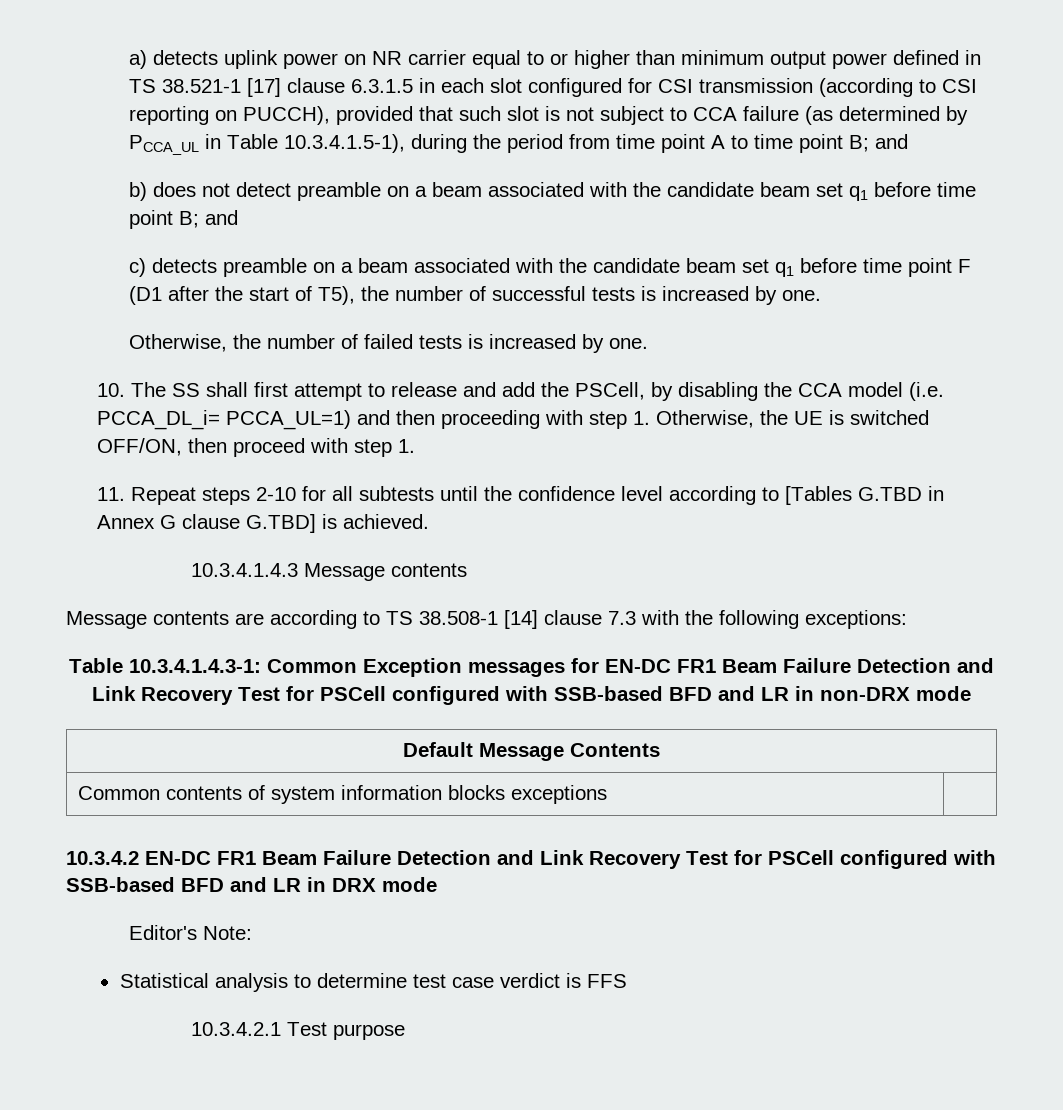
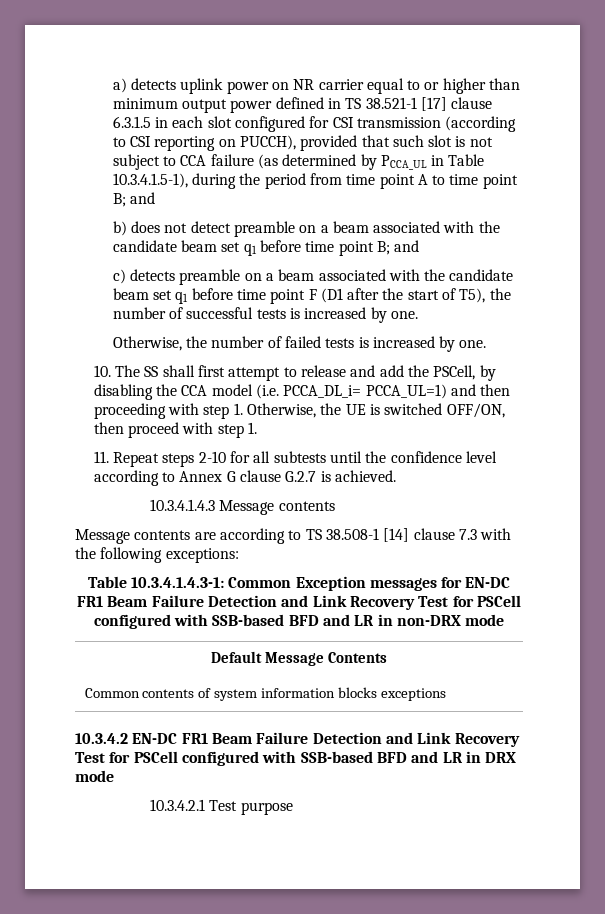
- 11. Repeat steps 2-10 for all subtests until the confidence level according to [Tables G.TBD in Annex G clause G.TBD] is achieved.
+ 11. Repeat steps 2-10 for all subtests until the confidence level according to Annex G clause G.2.7 is achieved.
- Editor's Note:
- Statistical analysis to determine test case verdict is FFS

